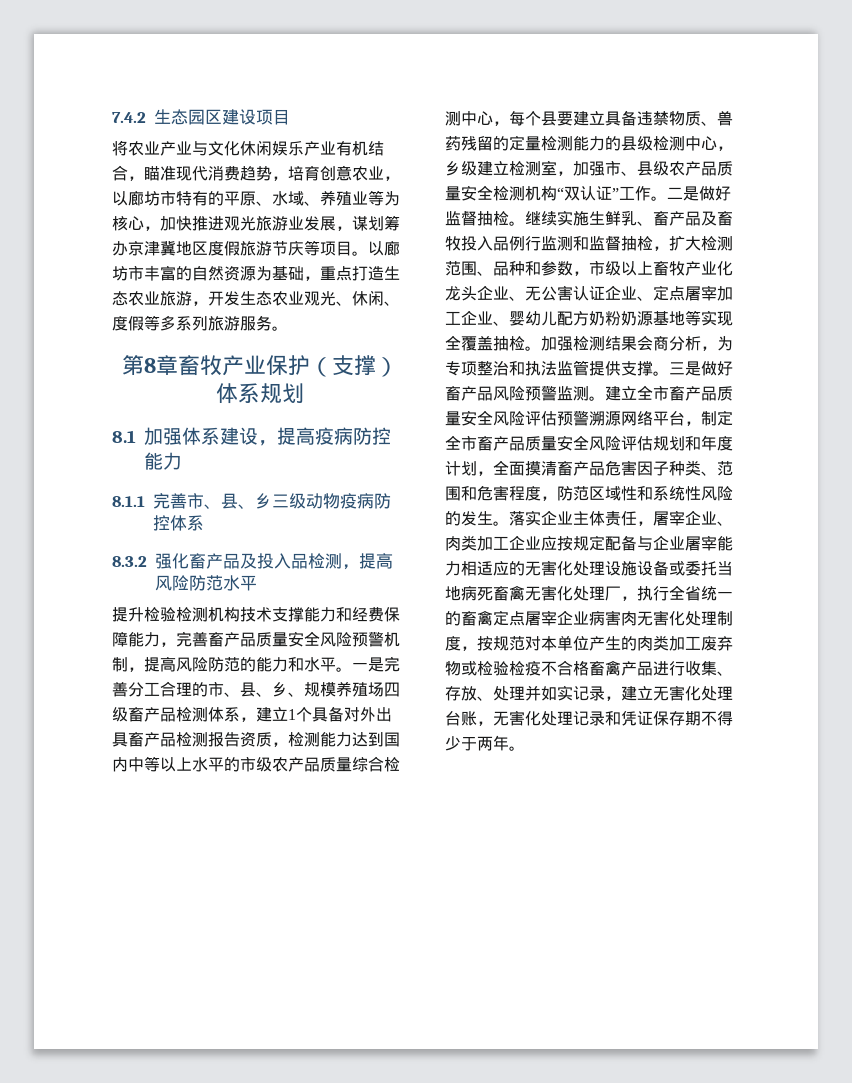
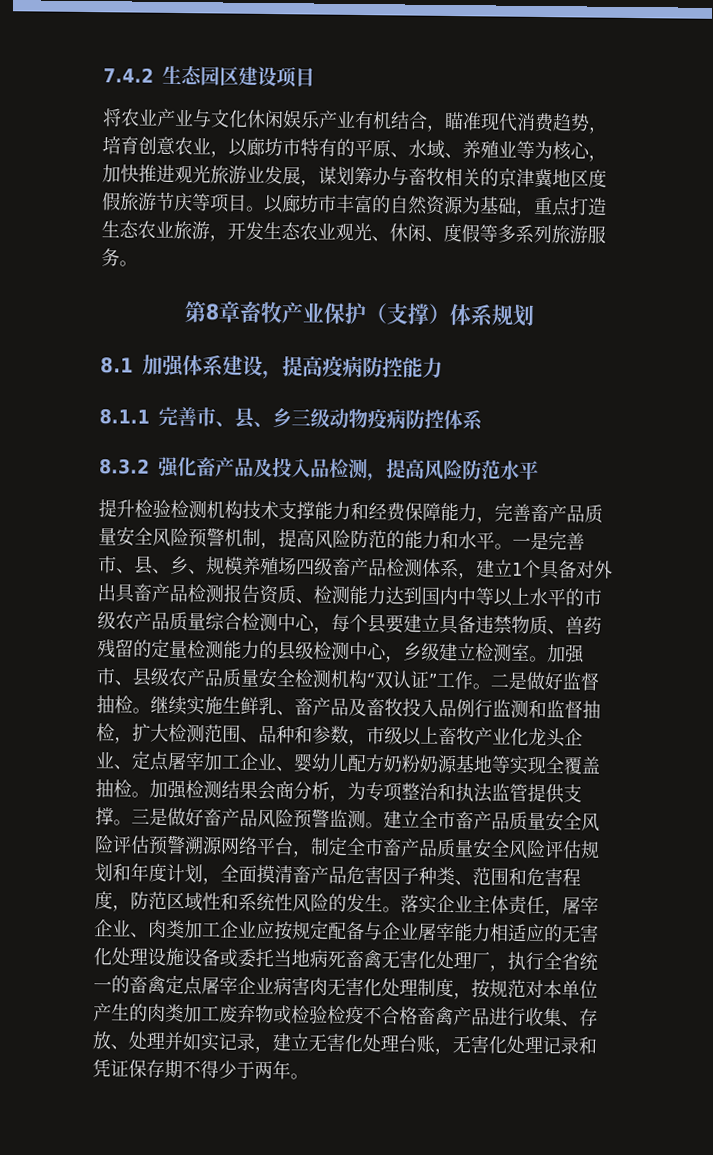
- 将农业产业与文化休闲娱乐产业有机结合，瞄准现代消费趋势，培育创意农业，以廊坊市特有的平原、水域、养殖业等为核心，加快推进观光旅游业发展，谋划筹办京津冀地区度假旅游节庆等项目。
+ 将农业产业与文化休闲娱乐产业有机结合，瞄准现代消费趋势，培育创意农业，以廊坊市特有的平原、水域、养殖业等为核心，加快推进观光旅游业发展，谋划筹办与畜牧相关的京津冀地区度假旅游节庆等项目。
- 一是完善分工合理的市、县、乡、规模养殖场四级畜产品检测体系，建立1个具备对外出具畜产品检测报告资质，检测能力达到国内中等以上水平的市级农产品质量综合检测中心，每个县要建立具备违禁物质、兽药残留的定量检测能力的县级检测中心，乡级建立检测室，加强市、县级农产品质量安全检测机构“双认证”工作。
+ 一是完善市、县、乡、规模养殖场四级畜产品检测体系，建立1个具备对外出具畜产品检测报告资质、检测能力达到国内中等以上水平的市级农产品质量综合检测中心，每个县要建立具备违禁物质、兽药残留的定量检测能力的县级检测中心，乡级建立检测室。加强市、县级农产品质量安全检测机构“双认证”工作。
- 继续实施生鲜乳、畜产品及畜牧投入品例行监测和监督抽检，扩大检测范围、品种和参数，市级以上畜牧产业化龙头企业、无公害认证企业、定点屠宰加工企业、婴幼儿配方奶粉奶源基地等实现全覆盖抽检。
+ 继续实施生鲜乳、畜产品及畜牧投入品例行监测和监督抽检，扩大检测范围、品种和参数，市级以上畜牧产业化龙头企业、定点屠宰加工企业、婴幼儿配方奶粉奶源基地等实现全覆盖抽检。

